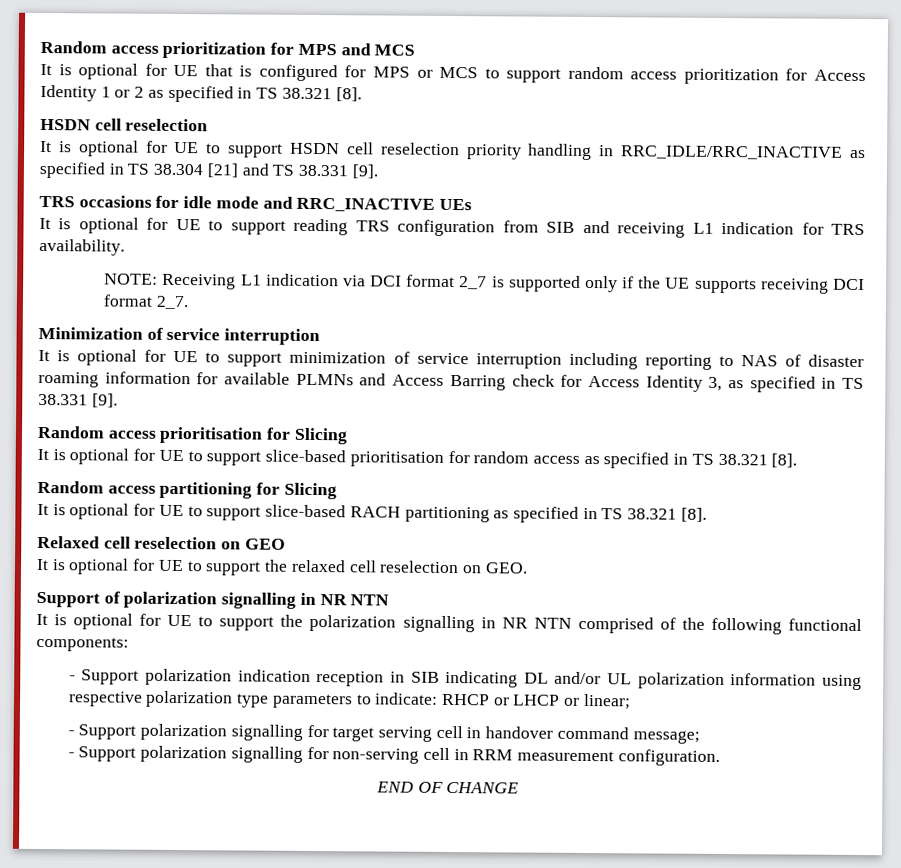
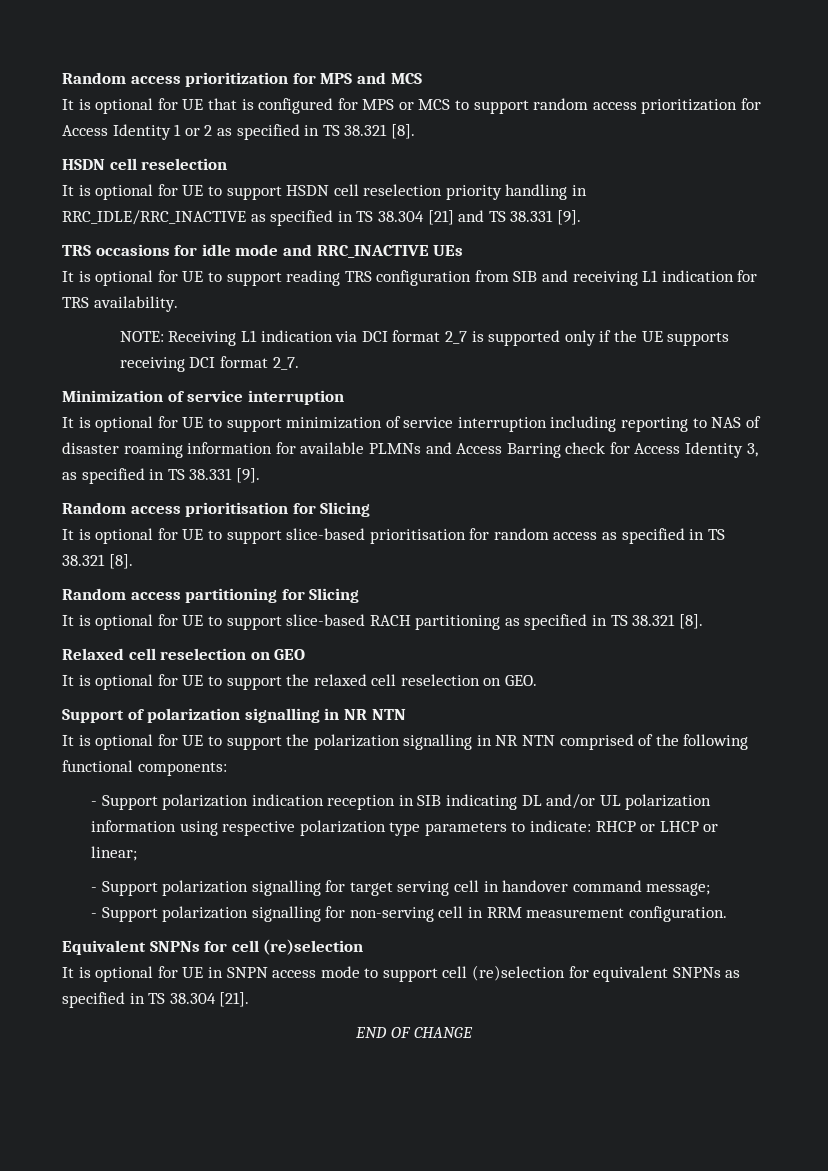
+ Equivalent SNPNs for cell (re)selection
+ It is optional for UE in SNPN access mode to support cell (re)selection for equivalent SNPNs as specified in TS 38.304 [21].

